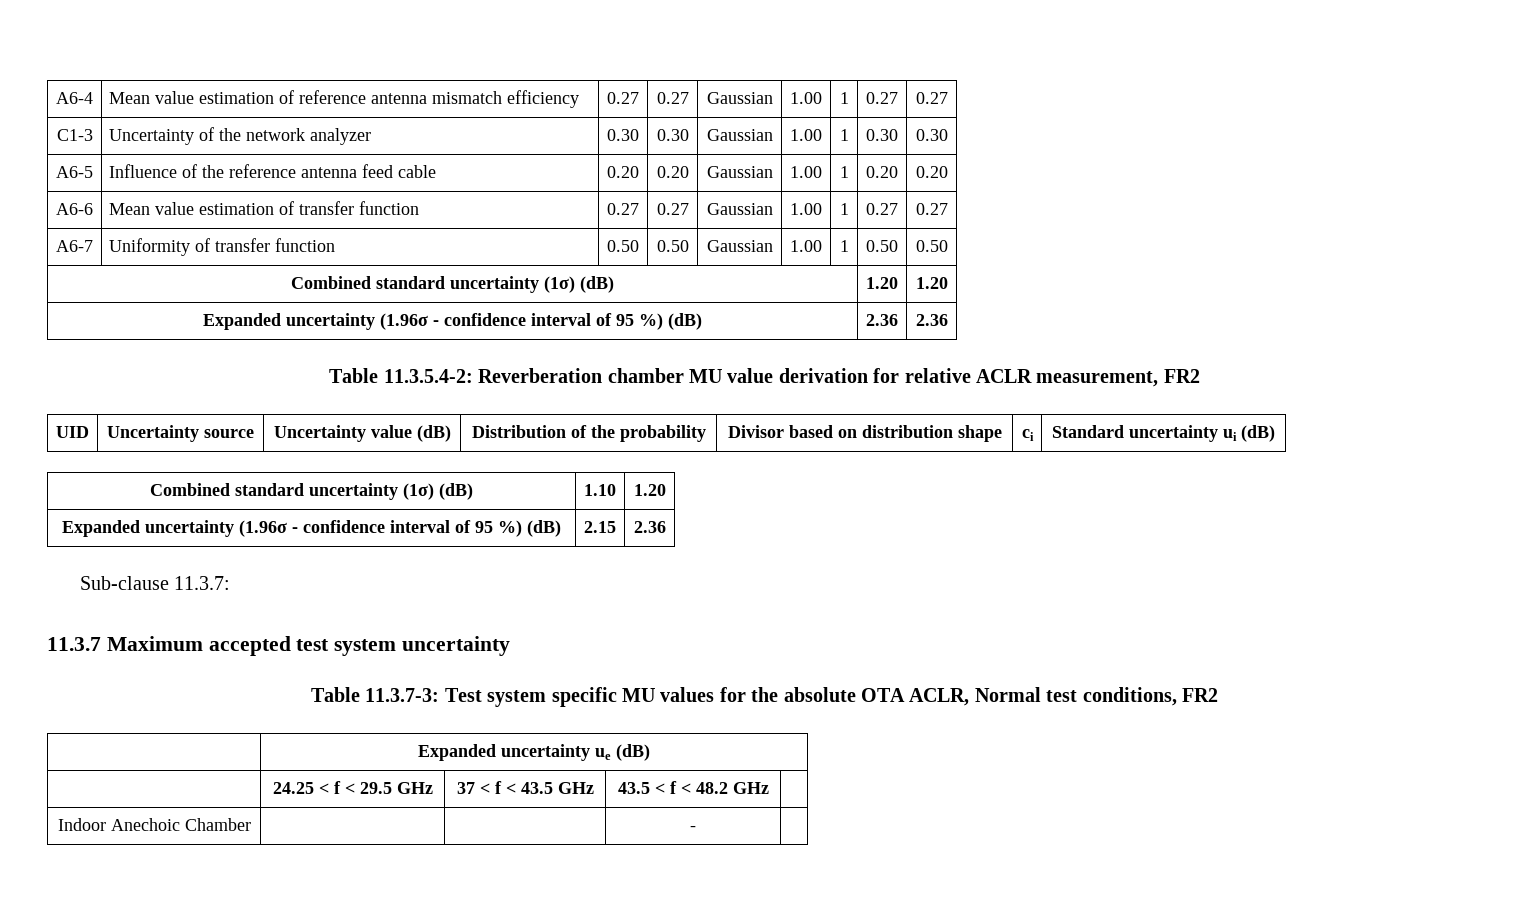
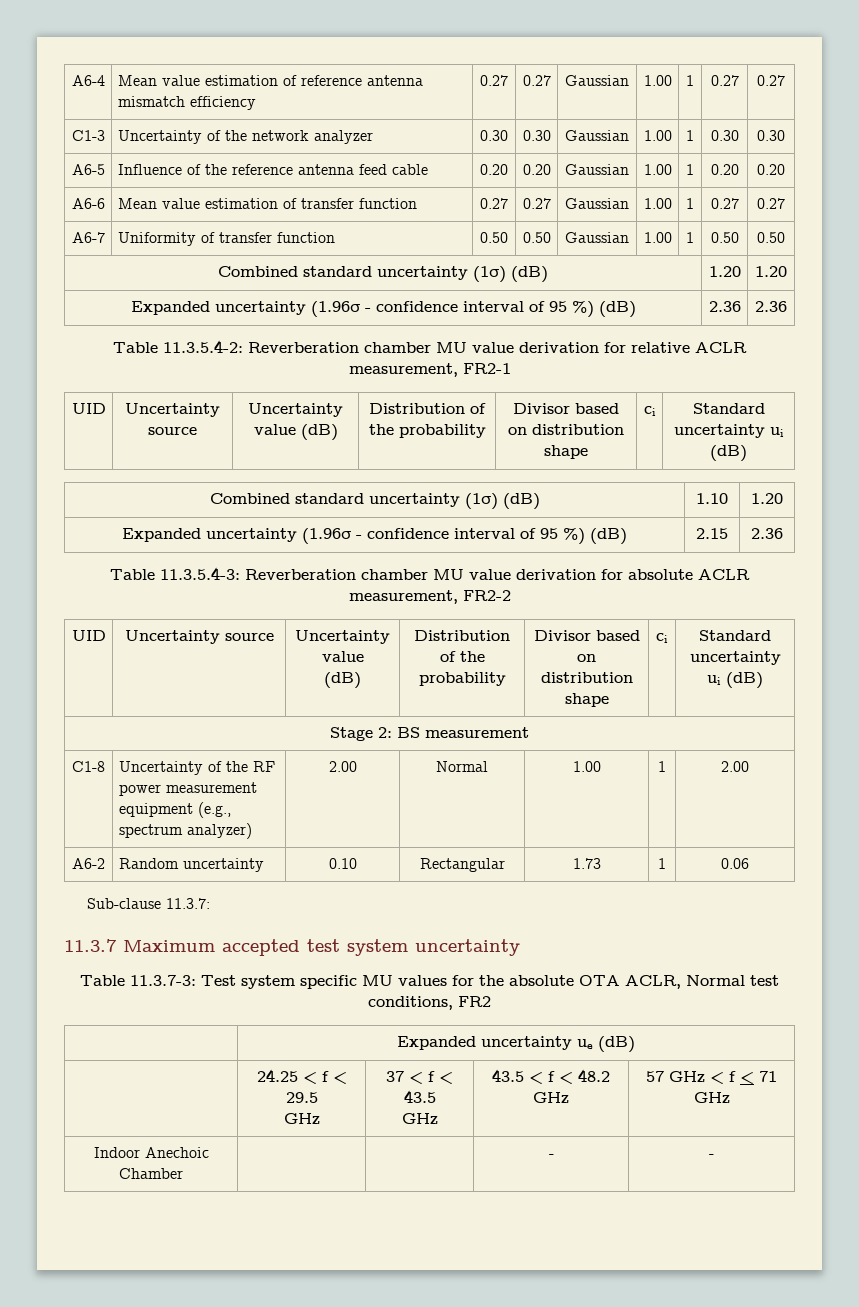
- Table 11.3.5.4-2: Reverberation chamber MU value derivation for relative ACLR measurement, FR2
+ Table 11.3.5.4-2: Reverberation chamber MU value derivation for relative ACLR measurement, FR2-1
+ Table 11.3.5.4-3: Reverberation chamber MU value derivation for absolute ACLR measurement, FR2-2
+ UID | Uncertainty source | Uncertainty value
+ (dB) | Distribution of the probability | Divisor based on distribution shape | ci | Standard uncertainty ui (dB)
+ Stage 2: BS measurement
+ C1-8 | Uncertainty of the RF power measurement equipment (e.g., spectrum analyzer) | 2.00 | Normal | 1.00 | 1 | 2.00
+ A6-2 | Random uncertainty | 0.10 | Rectangular | 1.73 | 1 | 0.06
- | 24.25 < f < 29.5 GHz | 37 < f < 43.5 GHz | 43.5 < f < 48.2 GHz |
+ | 24.25 < f < 29.5
+ GHz | 37 < f < 43.5
+ GHz | 43.5 < f < 48.2 GHz | 57 GHz < f < 71 GHz
- Indoor Anechoic Chamber | | | - |
+ Indoor Anechoic Chamber | | | - | -

